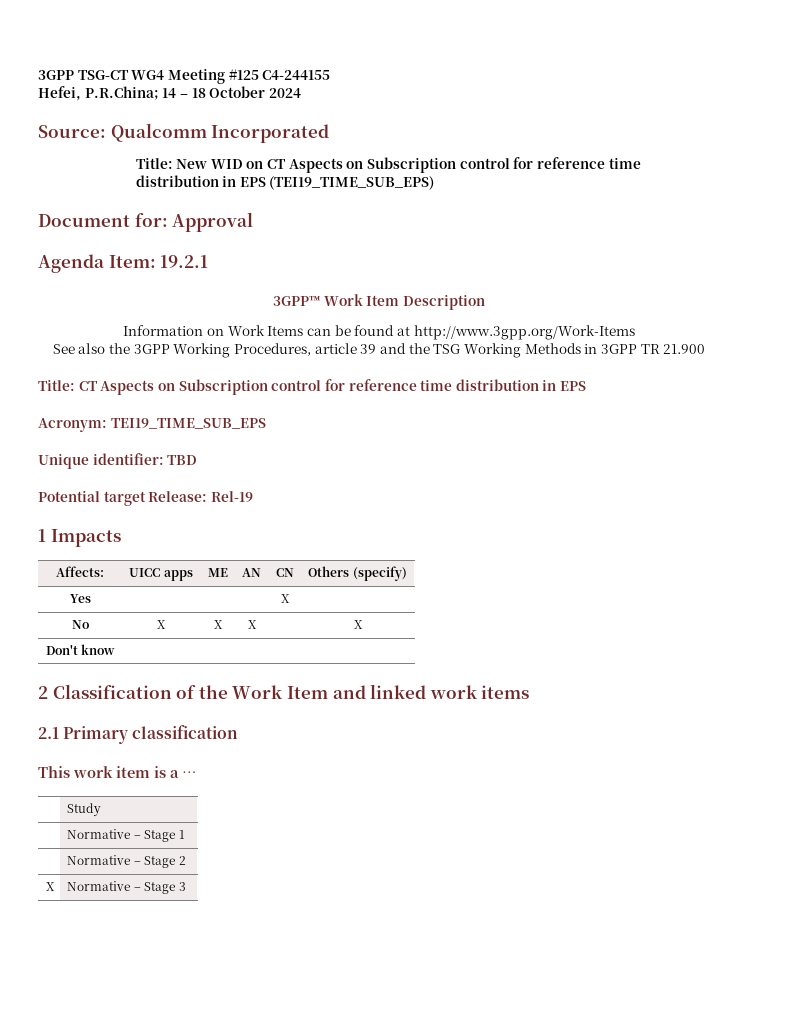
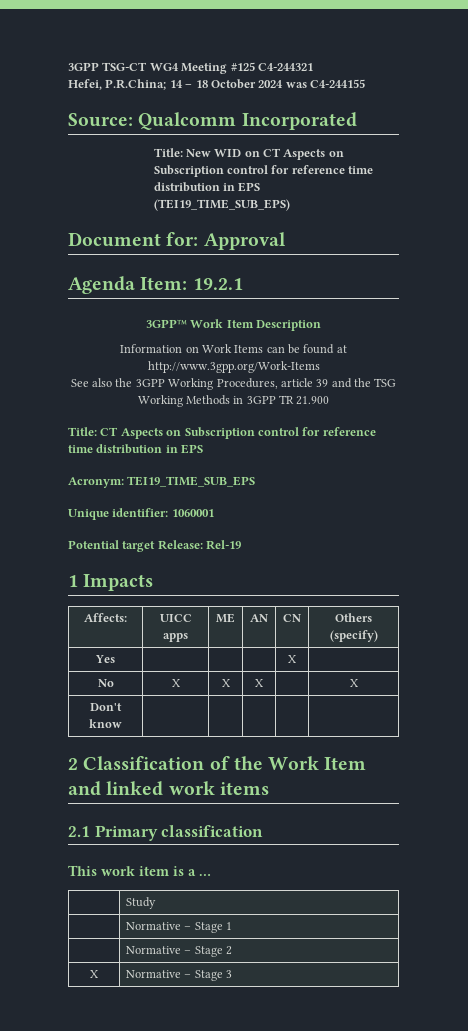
- 3GPP TSG-CT WG4 Meeting #125 C4-244155
+ 3GPP TSG-CT WG4 Meeting #125 C4-244321
- Hefei, P.R.China; 14 – 18 October 2024
+ Hefei, P.R.China; 14 – 18 October 2024 was C4-244155
- Unique identifier: TBD
+ Unique identifier: 1060001

